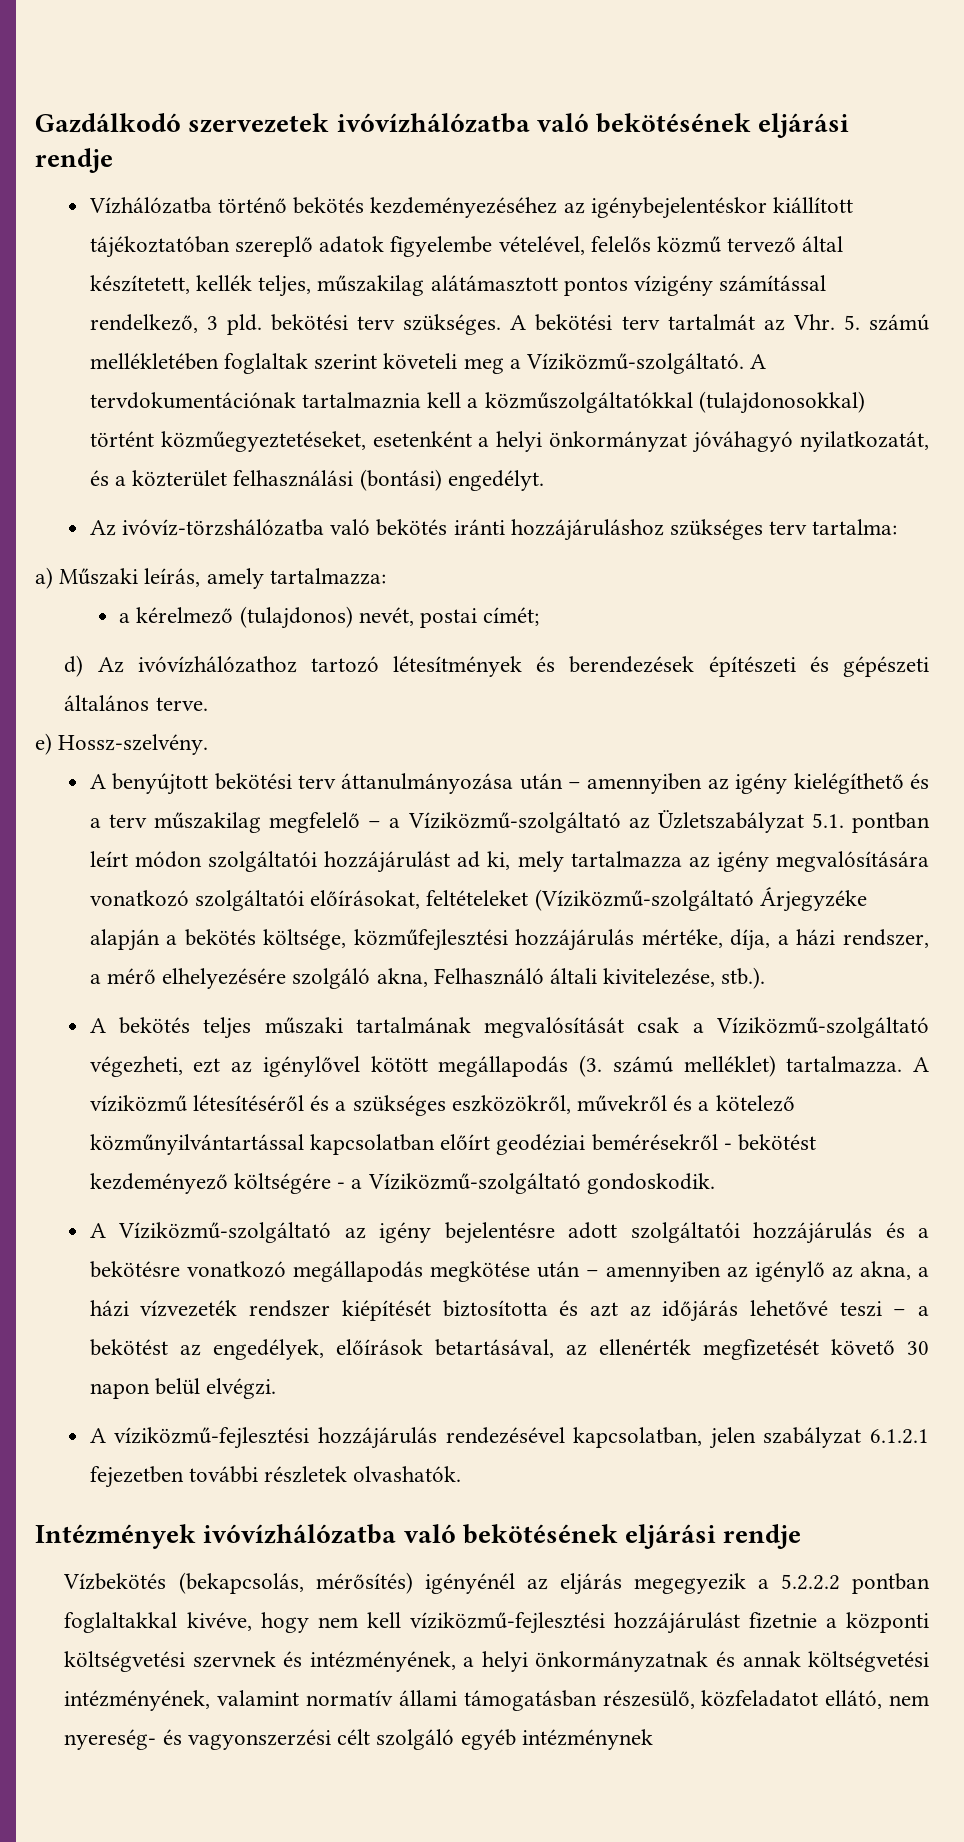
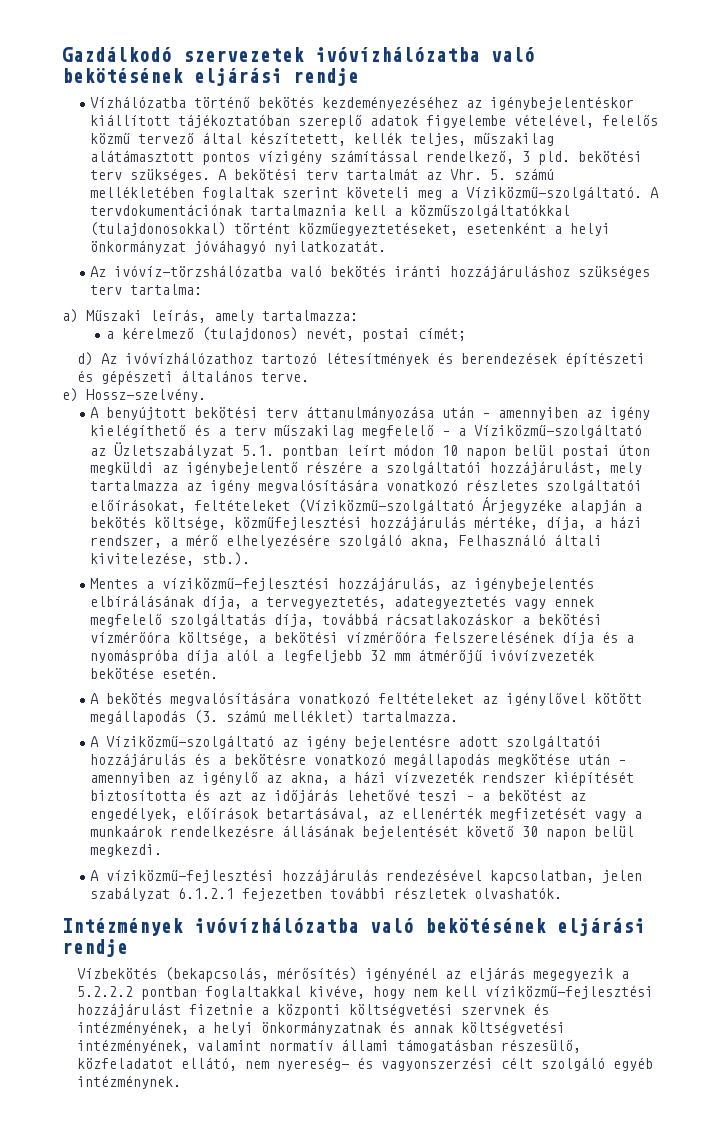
- A tervdokumentációnak tartalmaznia kell a közműszolgáltatókkal (tulajdonosokkal) történt közműegyeztetéseket, esetenként a helyi önkormányzat jóváhagyó nyilatkozatát, és a közterület felhasználási (bontási) engedélyt.
+ A tervdokumentációnak tartalmaznia kell a közműszolgáltatókkal (tulajdonosokkal) történt közműegyeztetéseket, esetenként a helyi önkormányzat jóváhagyó nyilatkozatát.
- A benyújtott bekötési terv áttanulmányozása után – amennyiben az igény kielégíthető és a terv műszakilag megfelelő – a Víziközmű-szolgáltató az Üzletszabályzat 5.1. pontban leírt módon szolgáltatói hozzájárulást ad ki, mely tartalmazza az igény megvalósítására vonatkozó szolgáltatói előírásokat, feltételeket (Víziközmű-szolgáltató Árjegyzéke alapján a bekötés költsége, közműfejlesztési hozzájárulás mértéke, díja, a házi rendszer, a mérő elhelyezésére szolgáló akna, Felhasználó általi kivitelezése, stb.).
+ A benyújtott bekötési terv áttanulmányozása után – amennyiben az igény kielégíthető és a terv műszakilag megfelelő – a Víziközmű-szolgáltató az Üzletszabályzat 5.1. pontban leírt módon 10 napon belül postai úton megküldi az igénybejelentő részére a szolgáltatói hozzájárulást, mely tartalmazza az igény megvalósítására vonatkozó részletes szolgáltatói előírásokat, feltételeket (Víziközmű-szolgáltató Árjegyzéke alapján a bekötés költsége, közműfejlesztési hozzájárulás mértéke, díja, a házi rendszer, a mérő elhelyezésére szolgáló akna, Felhasználó általi kivitelezése, stb.).
- A bekötés teljes műszaki tartalmának megvalósítását csak a Víziközmű-szolgáltató végezheti, ezt az igénylővel kötött megállapodás (3. számú melléklet) tartalmazza. A víziközmű létesítéséről és a szükséges eszközökről, művekről és a kötelező közműnyilvántartással kapcsolatban előírt geodéziai bemérésekről - bekötést kezdeményező költségére - a Víziközmű-szolgáltató gondoskodik.
+ Mentes a víziközmű-fejlesztési hozzájárulás, az igénybejelentés elbírálásának díja, a tervegyeztetés, adategyeztetés vagy ennek megfelelő szolgáltatás díja, továbbá rácsatlakozáskor a bekötési vízmérőóra költsége, a bekötési vízmérőóra felszerelésének díja és a nyomáspróba díja alól a legfeljebb 32 mm átmérőjű ivóvízvezeték bekötése esetén.
+ A bekötés megvalósítására vonatkozó feltételeket az igénylővel kötött megállapodás (3. számú melléklet) tartalmazza.
- A Víziközmű-szolgáltató az igény bejelentésre adott szolgáltatói hozzájárulás és a bekötésre vonatkozó megállapodás megkötése után – amennyiben az igénylő az akna, a házi vízvezeték rendszer kiépítését biztosította és azt az időjárás lehetővé teszi – a bekötést az engedélyek, előírások betartásával, az ellenérték megfizetését követő 30 napon belül elvégzi.
+ A Víziközmű-szolgáltató az igény bejelentésre adott szolgáltatói hozzájárulás és a bekötésre vonatkozó megállapodás megkötése után – amennyiben az igénylő az akna, a házi vízvezeték rendszer kiépítését biztosította és azt az időjárás lehetővé teszi – a bekötést az engedélyek, előírások betartásával, az ellenérték megfizetését vagy a munkaárok rendelkezésre állásának bejelentését követő 30 napon belül megkezdi.
- Vízbekötés (bekapcsolás, mérősítés) igényénél az eljárás megegyezik a 5.2.2.2 pontban foglaltakkal kivéve, hogy nem kell víziközmű-fejlesztési hozzájárulást fizetnie a központi költségvetési szervnek és intézményének, a helyi önkormányzatnak és annak költségvetési intézményének, valamint normatív állami támogatásban részesülő, közfeladatot ellátó, nem nyereség- és vagyonszerzési célt szolgáló egyéb intézménynek
+ Vízbekötés (bekapcsolás, mérősítés) igényénél az eljárás megegyezik a 5.2.2.2 pontban foglaltakkal kivéve, hogy nem kell víziközmű-fejlesztési hozzájárulást fizetnie a központi költségvetési szervnek és intézményének, a helyi önkormányzatnak és annak költségvetési intézményének, valamint normatív állami támogatásban részesülő, közfeladatot ellátó, nem nyereség- és vagyonszerzési célt szolgáló egyéb intézménynek.

